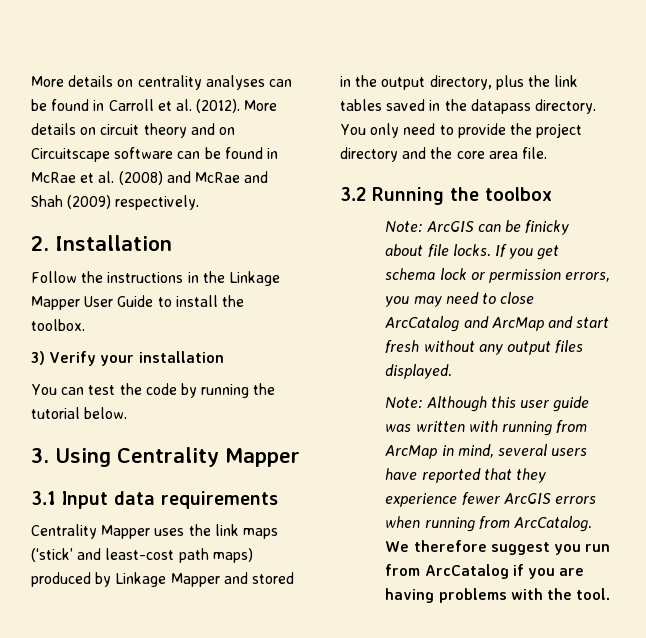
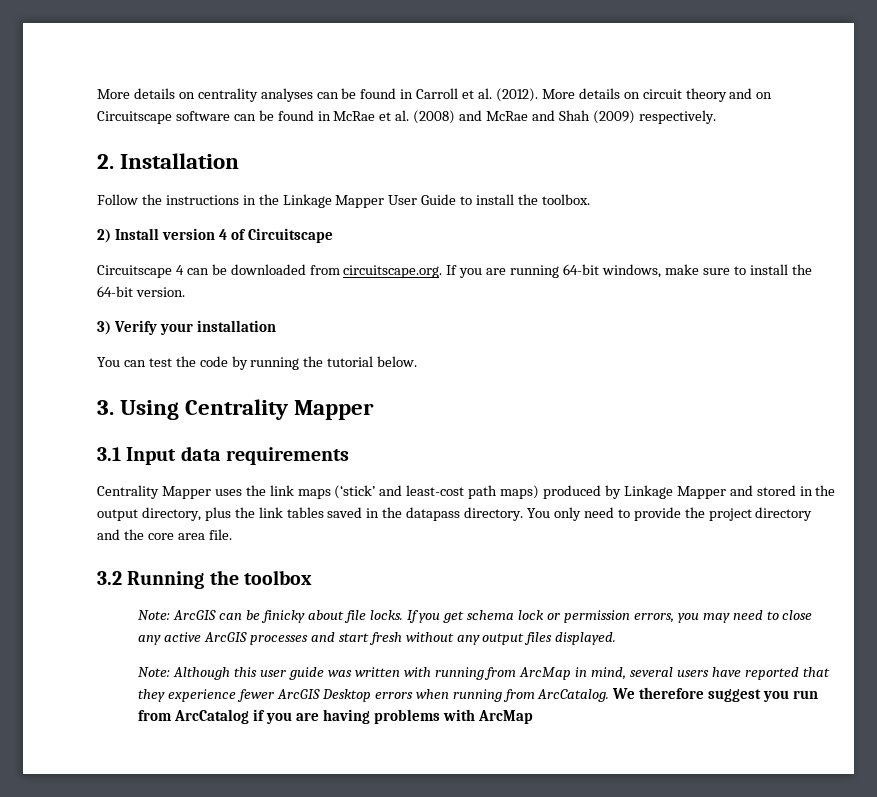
+ 2) Install version 4 of Circuitscape
+ Circuitscape 4 can be downloaded from circuitscape.org. If you are running 64-bit windows, make sure to install the 64-bit version.
- If you get schema lock or permission errors, you may need to close ArcCatalog and ArcMap and start fresh without any output files displayed.
+ If you get schema lock or permission errors, you may need to close any active ArcGIS processes and start fresh without any output files displayed.
- Note: Although this user guide was written with running from ArcMap in mind, several users have reported that they experience fewer ArcGIS errors when running from ArcCatalog.
+ Note: Although this user guide was written with running from ArcMap in mind, several users have reported that they experience fewer ArcGIS Desktop errors when running from ArcCatalog.
- We therefore suggest you run from ArcCatalog if you are having problems with the tool.
+ We therefore suggest you run from ArcCatalog if you are having problems with ArcMap

